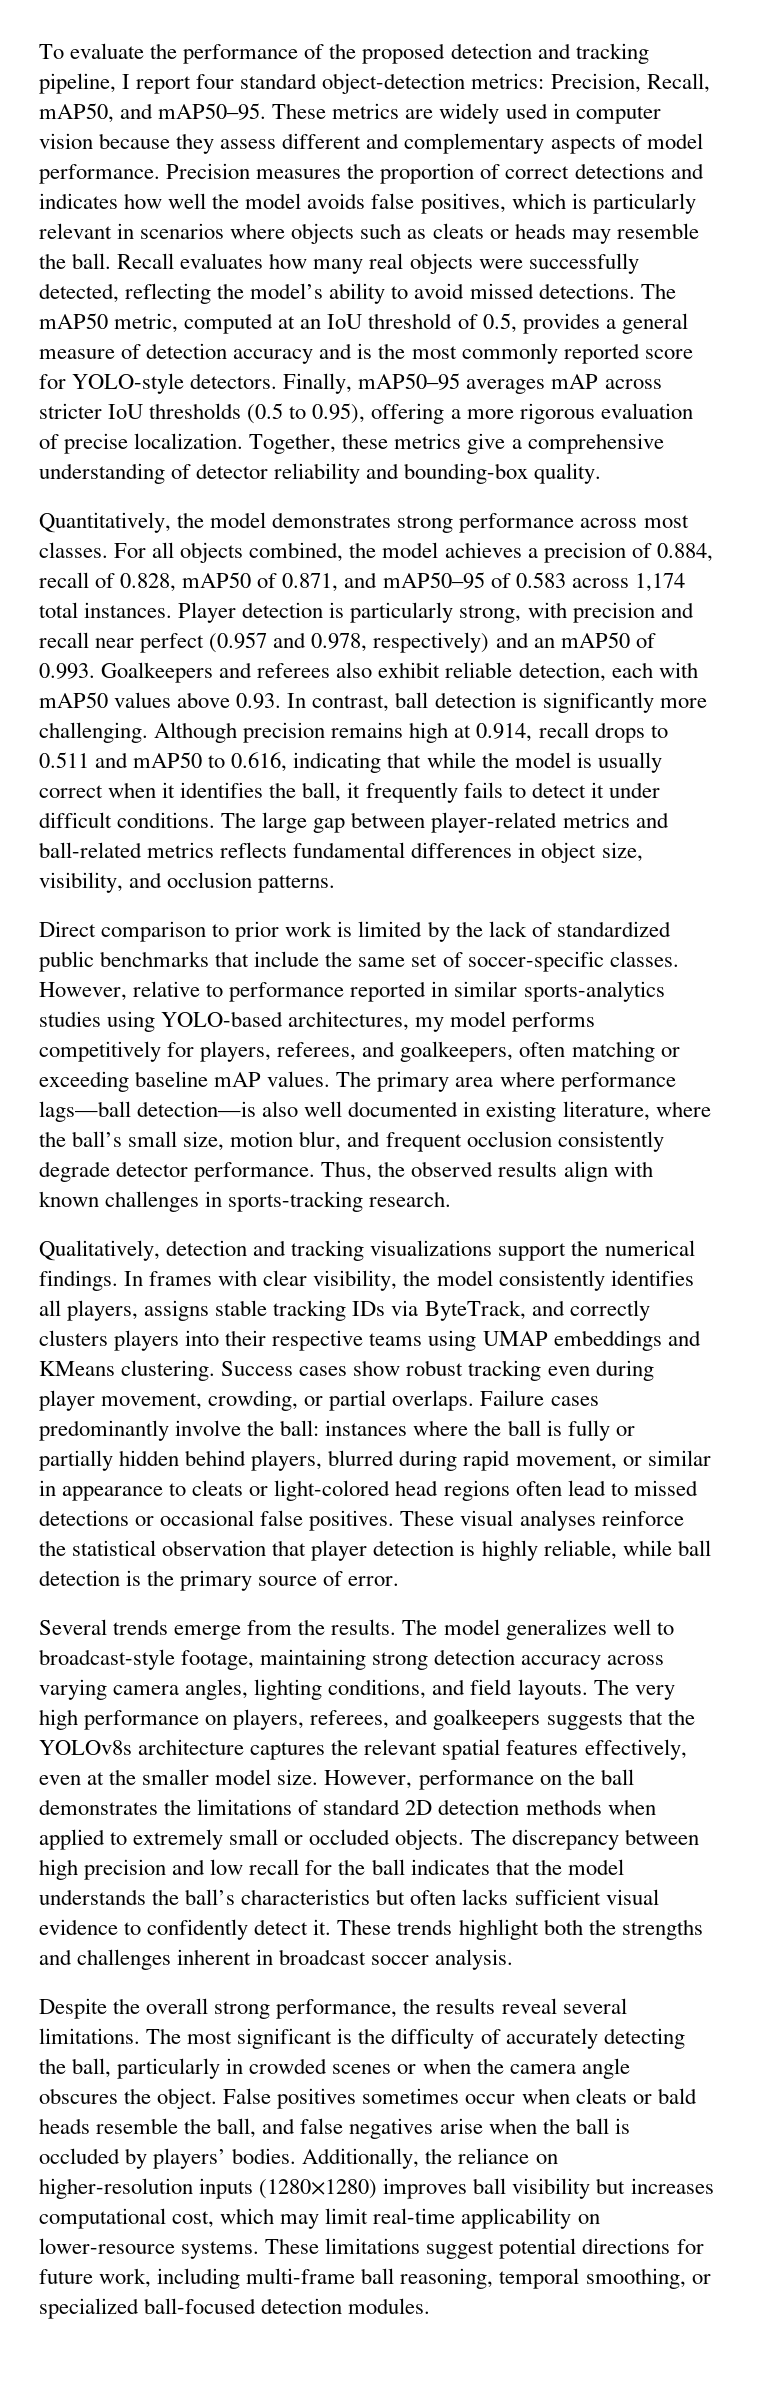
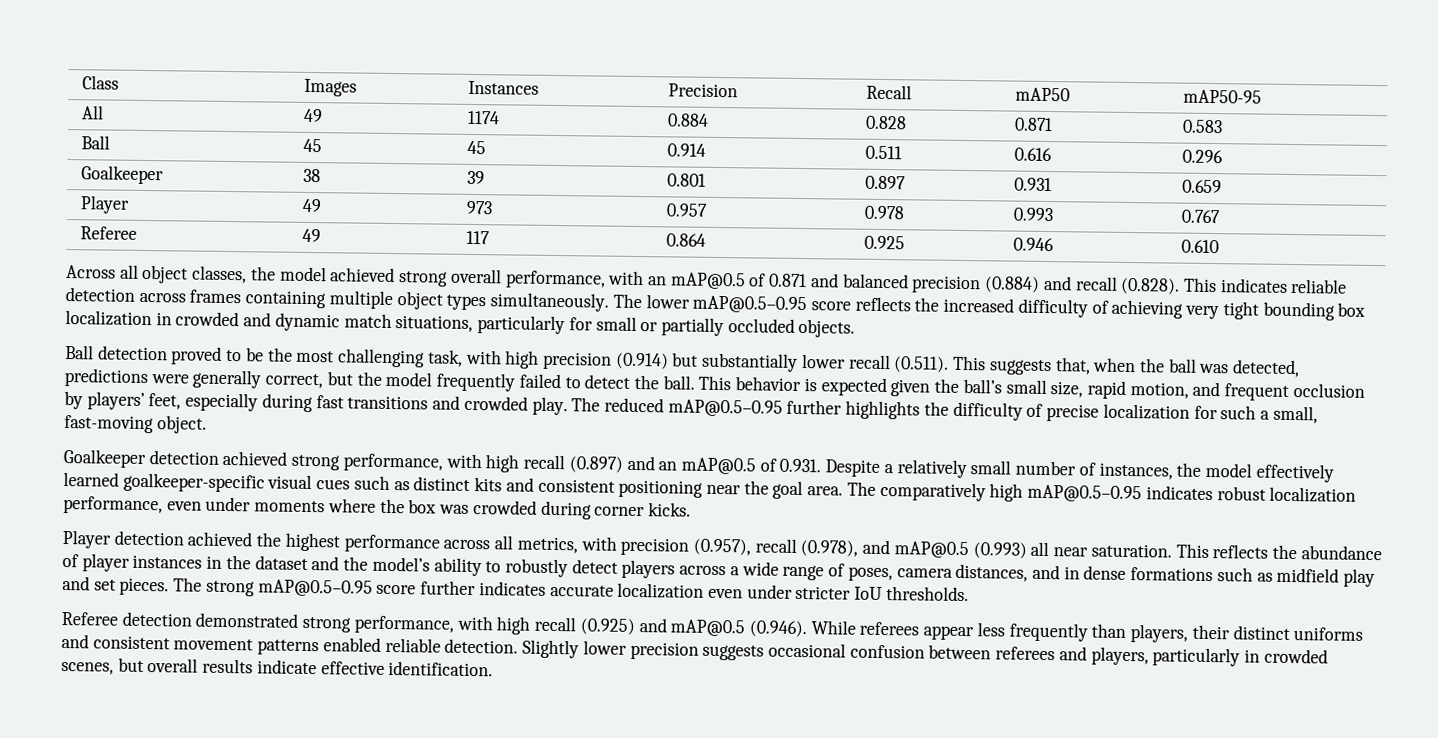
- To evaluate the performance of the proposed detection and tracking pipeline, I report four standard object-detection metrics: Precision, Recall, mAP50, and mAP50–95. These metrics are widely used in computer vision because they assess different and complementary aspects of model performance. Precision measures the proportion of correct detections and indicates how well the model avoids false positives, which is particularly relevant in scenarios where objects such as cleats or heads may resemble the ball. Recall evaluates how many real objects were successfully detected, reflecting the model’s ability to avoid missed detections. The mAP50 metric, computed at an IoU threshold of 0.5, provides a general measure of detection accuracy and is the most commonly reported score for YOLO-style detectors. Finally, mAP50–95 averages mAP across stricter IoU thresholds (0.5 to 0.95), offering a more rigorous evaluation of precise localization. Together, these metrics give a comprehensive understanding of detector reliability and bounding-box quality.
- Quantitatively, the model demonstrates strong performance across most classes. For all objects combined, the model achieves a precision of 0.884, recall of 0.828, mAP50 of 0.871, and mAP50–95 of 0.583 across 1,174 total instances. Player detection is particularly strong, with precision and recall near perfect (0.957 and 0.978, respectively) and an mAP50 of 0.993. Goalkeepers and referees also exhibit reliable detection, each with mAP50 values above 0.93. In contrast, ball detection is significantly more challenging. Although precision remains high at 0.914, recall drops to 0.511 and mAP50 to 0.616, indicating that while the model is usually correct when it identifies the ball, it frequently fails to detect it under difficult conditions. The large gap between player-related metrics and ball-related metrics reflects fundamental differences in object size, visibility, and occlusion patterns.
- Direct comparison to prior work is limited by the lack of standardized public benchmarks that include the same set of soccer-specific classes. However, relative to performance reported in similar sports-analytics studies using YOLO-based architectures, my model performs competitively for players, referees, and goalkeepers, often matching or exceeding baseline mAP values. The primary area where performance lags—ball detection—is also well documented in existing literature, where the ball’s small size, motion blur, and frequent occlusion consistently degrade detector performance. Thus, the observed results align with known challenges in sports-tracking research.
- Qualitatively, detection and tracking visualizations support the numerical findings. In frames with clear visibility, the model consistently identifies all players, assigns stable tracking IDs via ByteTrack, and correctly clusters players into their respective teams using UMAP embeddings and KMeans clustering. Success cases show robust tracking even during player movement, crowding, or partial overlaps. Failure cases predominantly involve the ball: instances where the ball is fully or partially hidden behind players, blurred during rapid movement, or similar in appearance to cleats or light-colored head regions often lead to missed detections or occasional false positives. These visual analyses reinforce the statistical observation that player detection is highly reliable, while ball detection is the primary source of error.
- Several trends emerge from the results. The model generalizes well to broadcast-style footage, maintaining strong detection accuracy across varying camera angles, lighting conditions, and field layouts. The very high performance on players, referees, and goalkeepers suggests that the YOLOv8s architecture captures the relevant spatial features effectively, even at the smaller model size. However, performance on the ball demonstrates the limitations of standard 2D detection methods when applied to extremely small or occluded objects. The discrepancy between high precision and low recall for the ball indicates that the model understands the ball’s characteristics but often lacks sufficient visual evidence to confidently detect it. These trends highlight both the strengths and challenges inherent in broadcast soccer analysis.
- Despite the overall strong performance, the results reveal several limitations. The most significant is the difficulty of accurately detecting the ball, particularly in crowded scenes or when the camera angle obscures the object. False positives sometimes occur when cleats or bald heads resemble the ball, and false negatives arise when the ball is occluded by players’ bodies. Additionally, the reliance on higher-resolution inputs (1280×1280) improves ball visibility but increases computational cost, which may limit real-time applicability on lower-resource systems. These limitations suggest potential directions for future work, including multi-frame ball reasoning, temporal smoothing, or specialized ball-focused detection modules.
+ Class | Images | Instances | Precision | Recall | mAP50 | mAP50-95
+ All | 49 | 1174 | 0.884 | 0.828 | 0.871 | 0.583
+ Ball | 45 | 45 | 0.914 | 0.511 | 0.616 | 0.296
+ Goalkeeper | 38 | 39 | 0.801 | 0.897 | 0.931 | 0.659
+ Player | 49 | 973 | 0.957 | 0.978 | 0.993 | 0.767
+ Referee | 49 | 117 | 0.864 | 0.925 | 0.946 | 0.610
+ Across all object classes, the model achieved strong overall performance, with an mAP@0.5 of 0.871 and balanced precision (0.884) and recall (0.828). This indicates reliable detection across frames containing multiple object types simultaneously. The lower mAP@0.5–0.95 score reflects the increased difficulty of achieving very tight bounding box localization in crowded and dynamic match situations, particularly for small or partially occluded objects.
+ Ball detection proved to be the most challenging task, with high precision (0.914) but substantially lower recall (0.511). This suggests that, when the ball was detected, predictions were generally correct, but the model frequently failed to detect the ball. This behavior is expected given the ball’s small size, rapid motion, and frequent occlusion by players’ feet, especially during fast transitions and crowded play. The reduced mAP@0.5–0.95 further highlights the difficulty of precise localization for such a small, fast-moving object.
+ Goalkeeper detection achieved strong performance, with high recall (0.897) and an mAP@0.5 of 0.931. Despite a relatively small number of instances, the model effectively learned goalkeeper-specific visual cues such as distinct kits and consistent positioning near the goal area. The comparatively high mAP@0.5–0.95 indicates robust localization performance, even under moments where the box was crowded during corner kicks.
+ Player detection achieved the highest performance across all metrics, with precision (0.957), recall (0.978), and mAP@0.5 (0.993) all near saturation. This reflects the abundance of player instances in the dataset and the model’s ability to robustly detect players across a wide range of poses, camera distances, and in dense formations such as midfield play and set pieces. The strong mAP@0.5–0.95 score further indicates accurate localization even under stricter IoU thresholds.
+ Referee detection demonstrated strong performance, with high recall (0.925) and mAP@0.5 (0.946). While referees appear less frequently than players, their distinct uniforms and consistent movement patterns enabled reliable detection. Slightly lower precision suggests occasional confusion between referees and players, particularly in crowded scenes, but overall results indicate effective identification.

